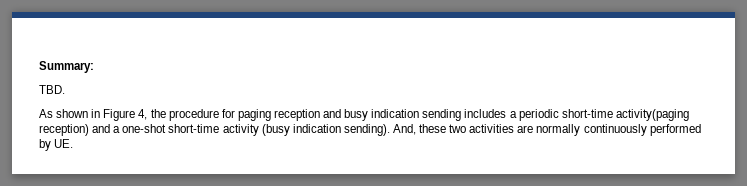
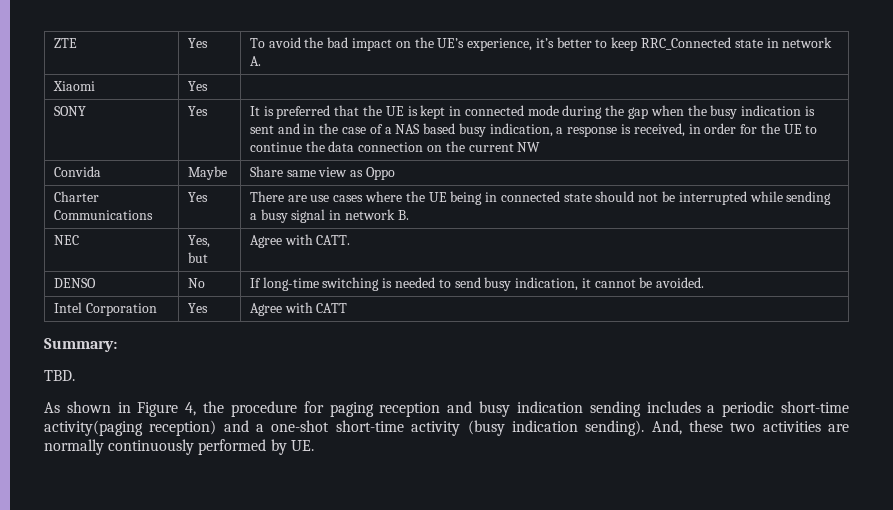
+ ZTE | Yes | To avoid the bad impact on the UE’s experience, it’s better to keep RRC_Connected state in network A.
+ Xiaomi | Yes |
+ SONY | Yes | It is preferred that the UE is kept in connected mode during the gap when the busy indication is sent and in the case of a NAS based busy indication, a response is received, in order for the UE to continue the data connection on the current NW
+ Convida | Maybe | Share same view as Oppo
+ Charter Communications | Yes | There are use cases where the UE being in connected state should not be interrupted while sending a busy signal in network B.
+ NEC | Yes, but | Agree with CATT.
+ DENSO | No | If long-time switching is needed to send busy indication, it cannot be avoided.
+ Intel Corporation | Yes | Agree with CATT

